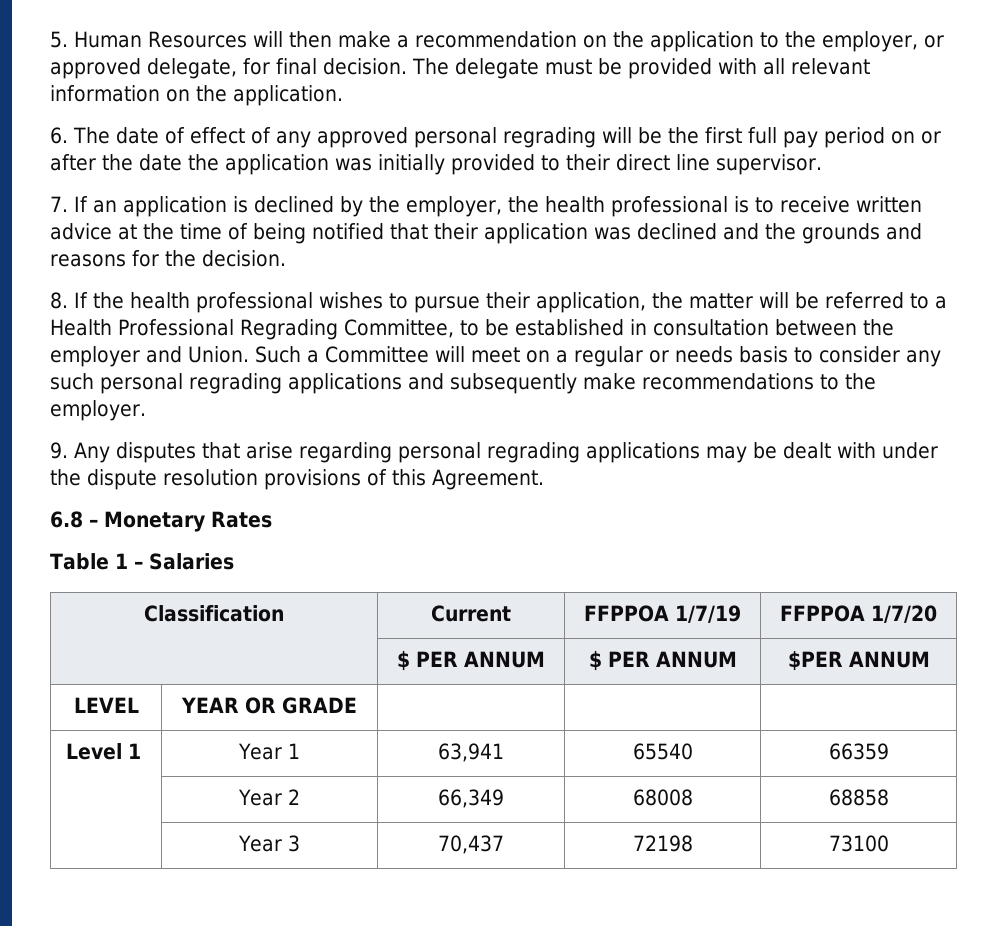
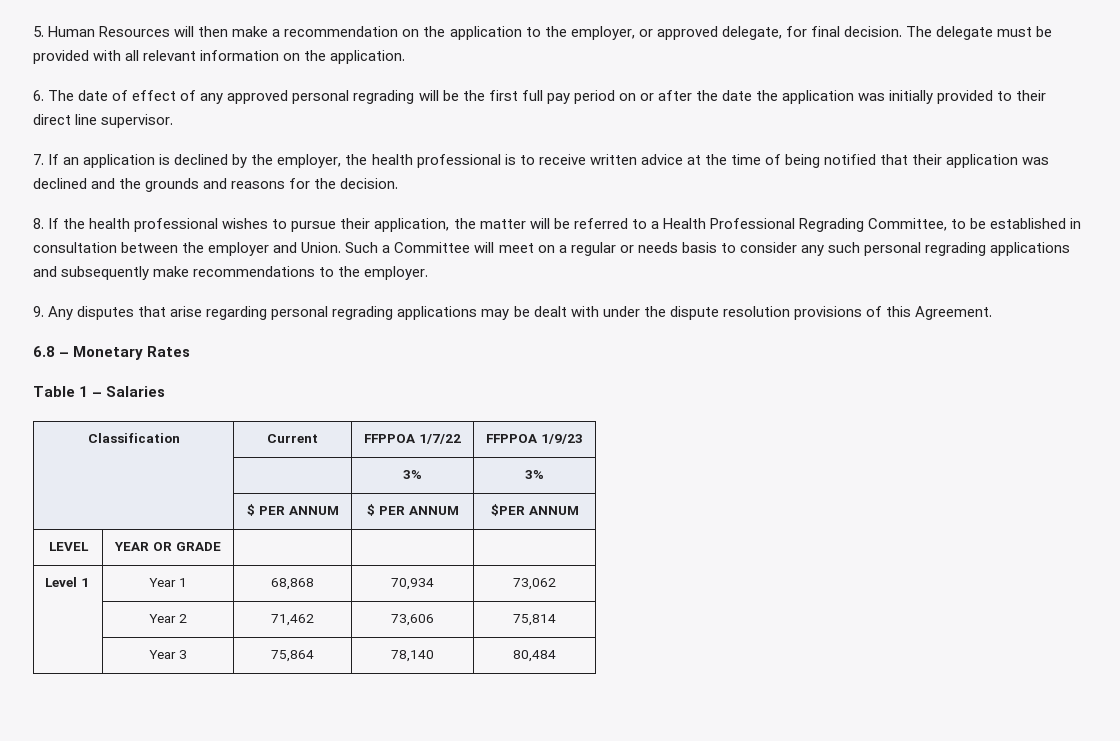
- Classification | Current | FFPPOA 1/7/19 | FFPPOA 1/7/20
+ Classification | Current | FFPPOA 1/7/22 | FFPPOA 1/9/23
+ | | 3% | 3%
- Level 1 | Year 1 | 63,941 | 65540 | 66359
+ Level 1 | Year 1 | 68,868 | 70,934 | 73,062
- | Year 2 | 66,349 | 68008 | 68858
+ | Year 2 | 71,462 | 73,606 | 75,814
- | Year 3 | 70,437 | 72198 | 73100
+ | Year 3 | 75,864 | 78,140 | 80,484

